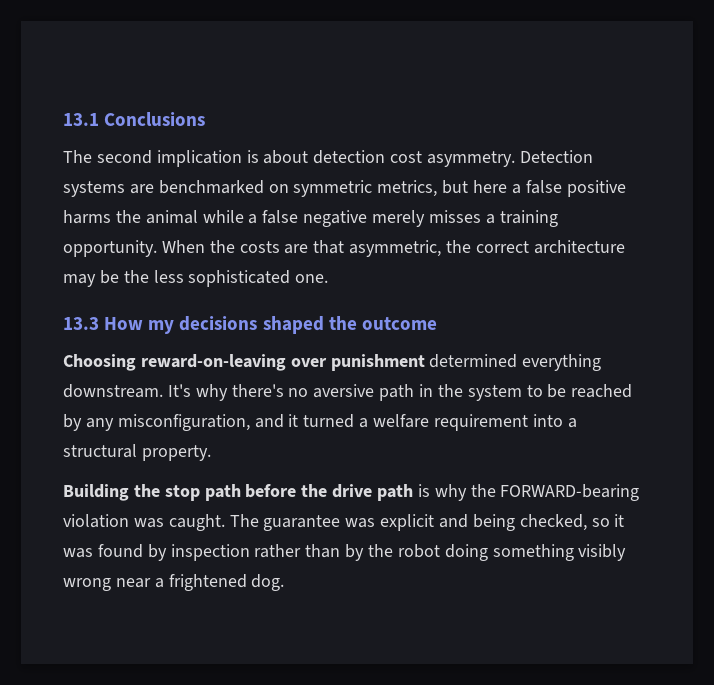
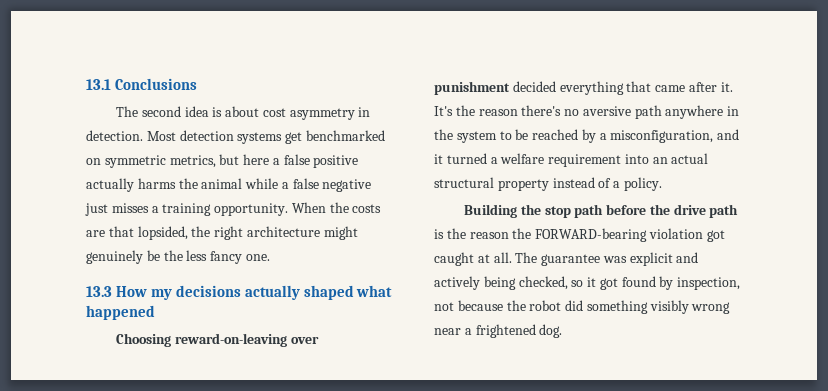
- The second implication is about detection cost asymmetry. Detection systems are benchmarked on symmetric metrics, but here a false positive harms the animal while a false negative merely misses a training opportunity.
+ The second idea is about cost asymmetry in detection. Most detection systems get benchmarked on symmetric metrics, but here a false positive actually harms the animal while a false negative just misses a training opportunity.
- When the costs are that asymmetric, the correct architecture may be the less sophisticated one.
+ When the costs are that lopsided, the right architecture might genuinely be the less fancy one.
- 13.3 How my decisions shaped the outcome
+ 13.3 How my decisions actually shaped what happened
- Choosing reward-on-leaving over punishment determined everything downstream. It's why there's no aversive path in the system to be reached by any misconfiguration, and it turned a welfare requirement into a structural property.
+ Choosing reward-on-leaving over punishment decided everything that came after it. It's the reason there's no aversive path anywhere in the system to be reached by a misconfiguration, and it turned a welfare requirement into an actual structural property instead of a policy.
- Building the stop path before the drive path is why the FORWARD-bearing violation was caught.
+ Building the stop path before the drive path is the reason the FORWARD-bearing violation got caught at all.
- The guarantee was explicit and being checked, so it was found by inspection rather than by the robot doing something visibly wrong near a frightened dog.
+ The guarantee was explicit and actively being checked, so it got found by inspection, not because the robot did something visibly wrong near a frightened dog.

